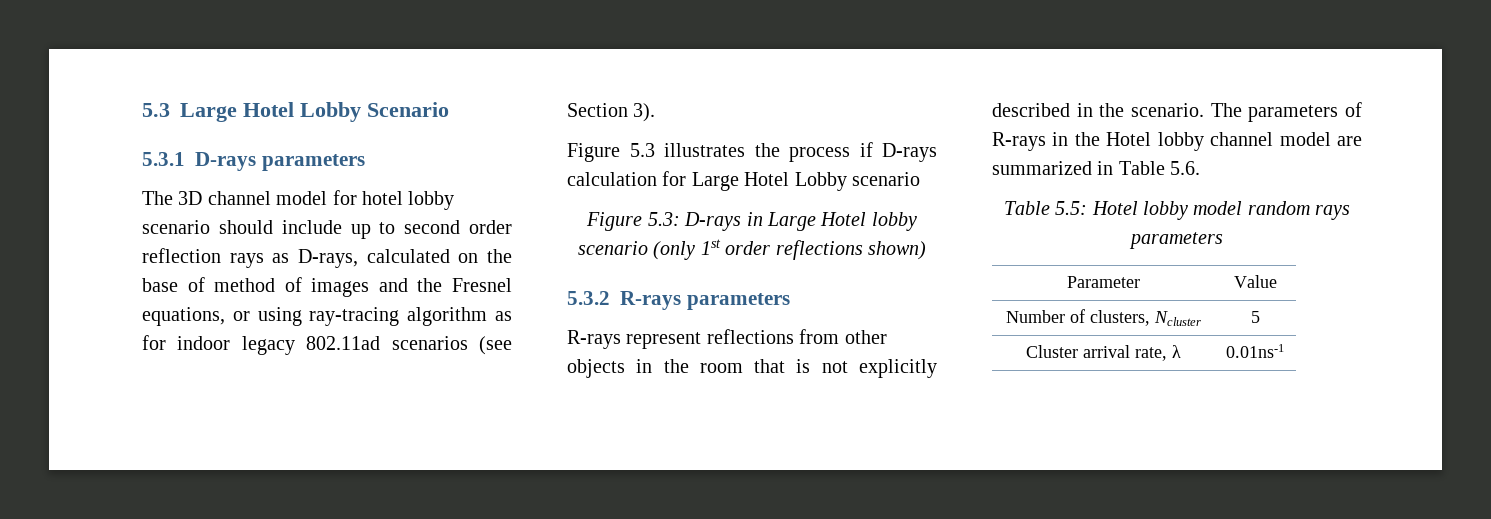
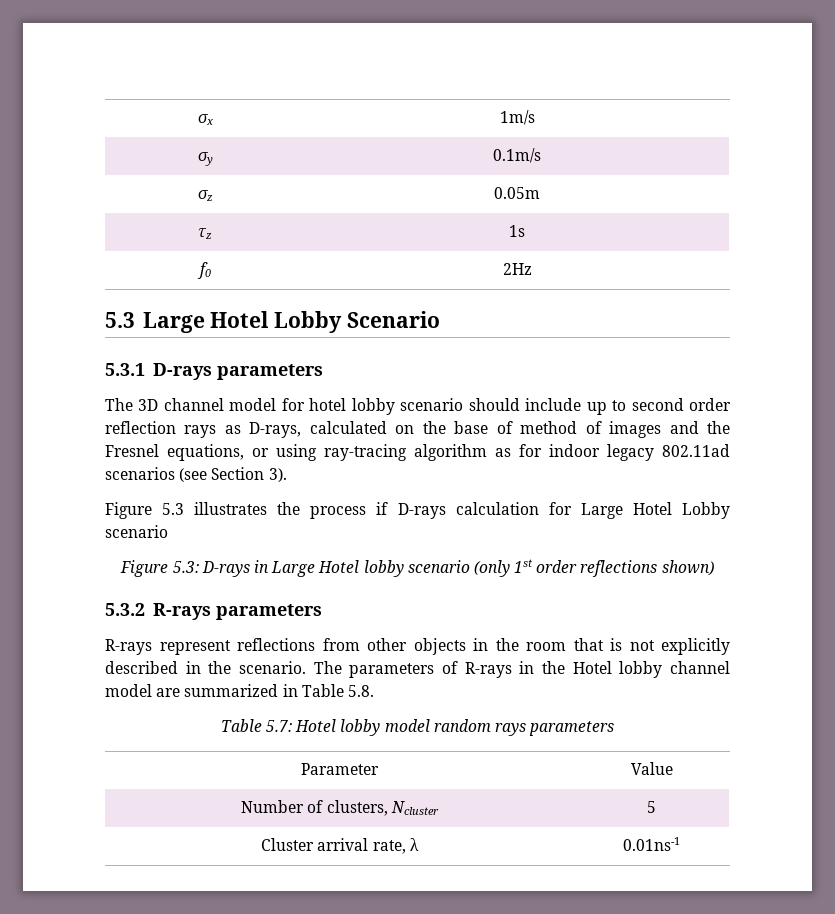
+ σx | 1m/s
+ σy | 0.1m/s
+ σz | 0.05m
+ τz | 1s
+ f0 | 2Hz
- The parameters of R-rays in the Hotel lobby channel model are summarized in Table 5.6.
- Table 5.5: Hotel lobby model random rays parameters
+ The parameters of R-rays in the Hotel lobby channel model are summarized in Table 5.8.
+ Table 5.7: Hotel lobby model random rays parameters

